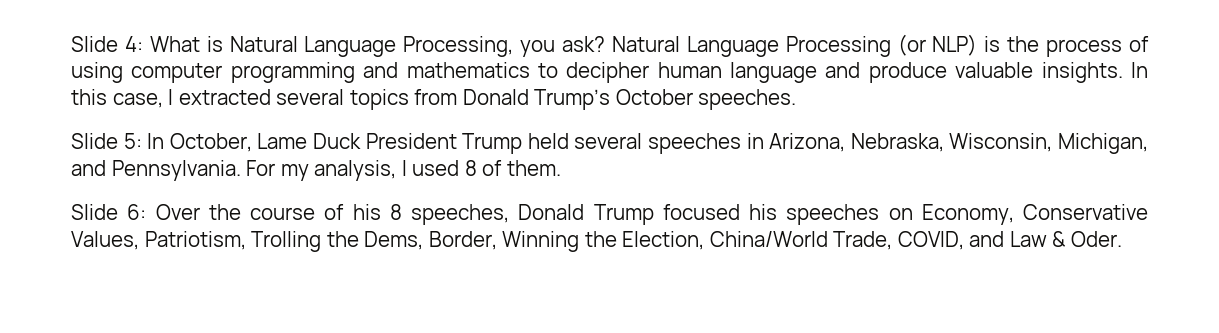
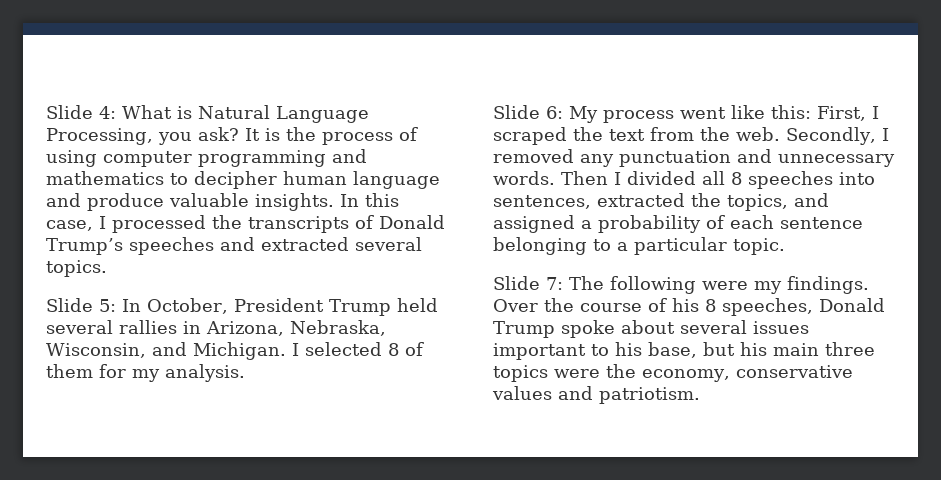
- Natural Language Processing (or NLP) is the process of using computer programming and mathematics to decipher human language and produce valuable insights.
+ It is the process of using computer programming and mathematics to decipher human language and produce valuable insights.
- In this case, I extracted several topics from Donald Trump’s October speeches.
+ In this case, I processed the transcripts of Donald Trump’s speeches and extracted several topics.
- Slide 5: In October, Lame Duck President Trump held several speeches in Arizona, Nebraska, Wisconsin, Michigan, and Pennsylvania. For my analysis, I used 8 of them.
- Slide 6: Over the course of his 8 speeches, Donald Trump focused his speeches on Economy, Conservative Values, Patriotism, Trolling the Dems, Border, Winning the Election, China/World Trade, COVID, and Law & Oder.
+ Slide 5: In October, President Trump held several rallies in Arizona, Nebraska, Wisconsin, and Michigan. I selected 8 of them for my analysis.
+ Slide 6: My process went like this: First, I scraped the text from the web. Secondly, I removed any punctuation and unnecessary words. Then I divided all 8 speeches into sentences, extracted the topics, and assigned a probability of each sentence belonging to a particular topic.
+ Slide 7: The following were my findings. Over the course of his 8 speeches, Donald Trump spoke about several issues important to his base, but his main three topics were the economy, conservative values and patriotism.

